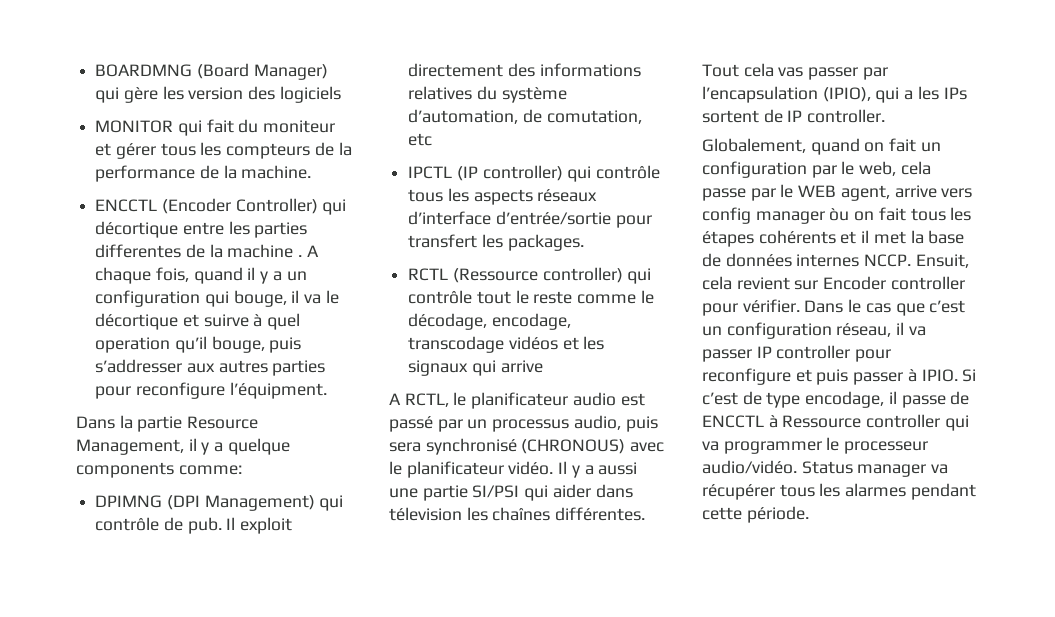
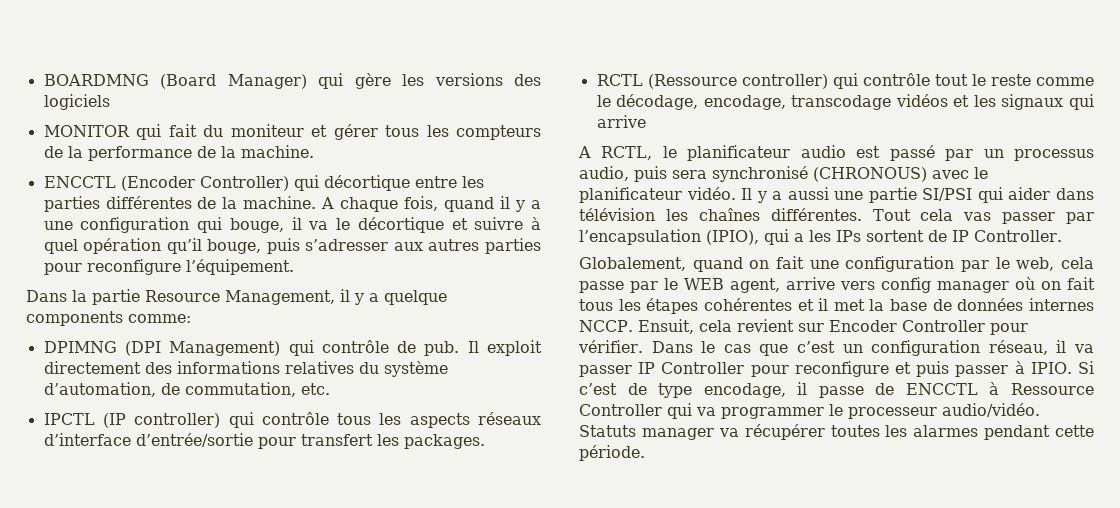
- BOARDMNG (Board Manager) qui gère les version des logiciels
+ BOARDMNG (Board Manager) qui gère les versions des logiciels
- ENCCTL (Encoder Controller) qui décortique entre les parties differentes de la machine .
+ ENCCTL (Encoder Controller) qui décortique entre les parties différentes de la machine.
- A chaque fois, quand il y a un configuration qui bouge, il va le décortique et suirve à quel operation qu’il bouge, puis s’addresser aux autres parties pour reconfigure l’équipment.
+ A chaque fois, quand il y a une configuration qui bouge, il va le décortique et suivre à quel opération qu’il bouge, puis s’adresser aux autres parties pour reconfigure l’équipement.
- Il exploit directement des informations relatives du système d’automation, de comutation, etc
+ Il exploit directement des informations relatives du système d’automation, de commutation, etc.
- Il y a aussi une partie SI/PSI qui aider dans télevision les chaînes différentes.
+ Il y a aussi une partie SI/PSI qui aider dans télévision les chaînes différentes.
- Tout cela vas passer par l’encapsulation (IPIO), qui a les IPs sortent de IP controller.
+ Tout cela vas passer par l’encapsulation (IPIO), qui a les IPs sortent de IP Controller.
- Globalement, quand on fait un configuration par le web, cela passe par le WEB agent, arrive vers config manager òu on fait tous les étapes cohérents et il met la base de données internes NCCP.
+ Globalement, quand on fait une configuration par le web, cela passe par le WEB agent, arrive vers config manager où on fait tous les étapes cohérentes et il met la base de données internes NCCP.
- Ensuit, cela revient sur Encoder controller pour vérifier.
+ Ensuit, cela revient sur Encoder Controller pour vérifier.
- Dans le cas que c’est un configuration réseau, il va passer IP controller pour reconfigure et puis passer à IPIO.
+ Dans le cas que c’est un configuration réseau, il va passer IP Controller pour reconfigure et puis passer à IPIO.
- Si c’est de type encodage, il passe de ENCCTL à Ressource controller qui va programmer le processeur audio/vidéo.
+ Si c’est de type encodage, il passe de ENCCTL à Ressource Controller qui va programmer le processeur audio/vidéo.
- Status manager va récupérer tous les alarmes pendant cette période.
+ Statuts manager va récupérer toutes les alarmes pendant cette période.

